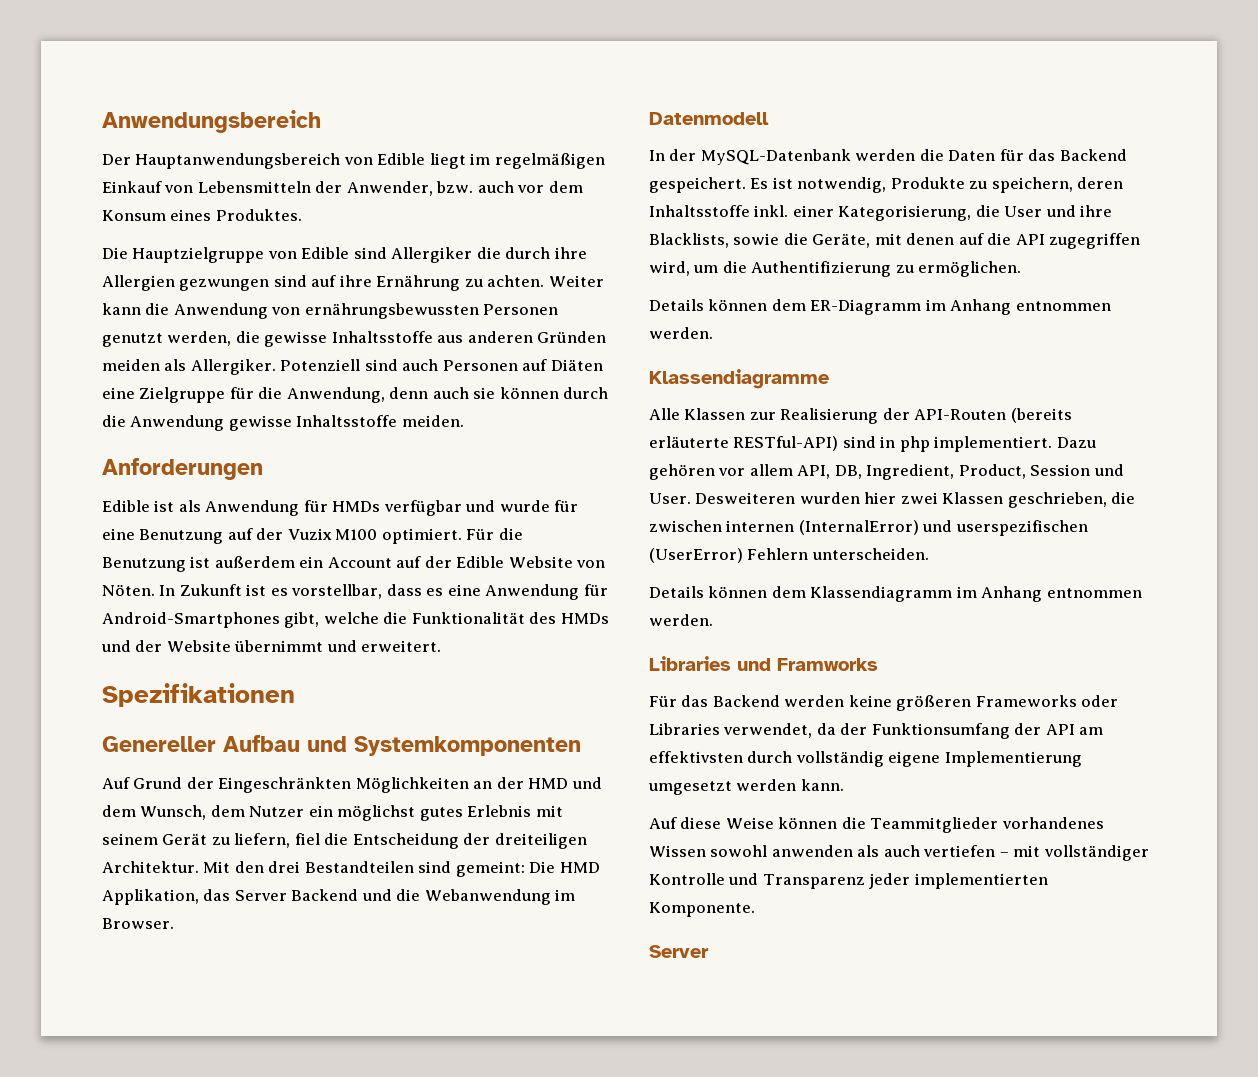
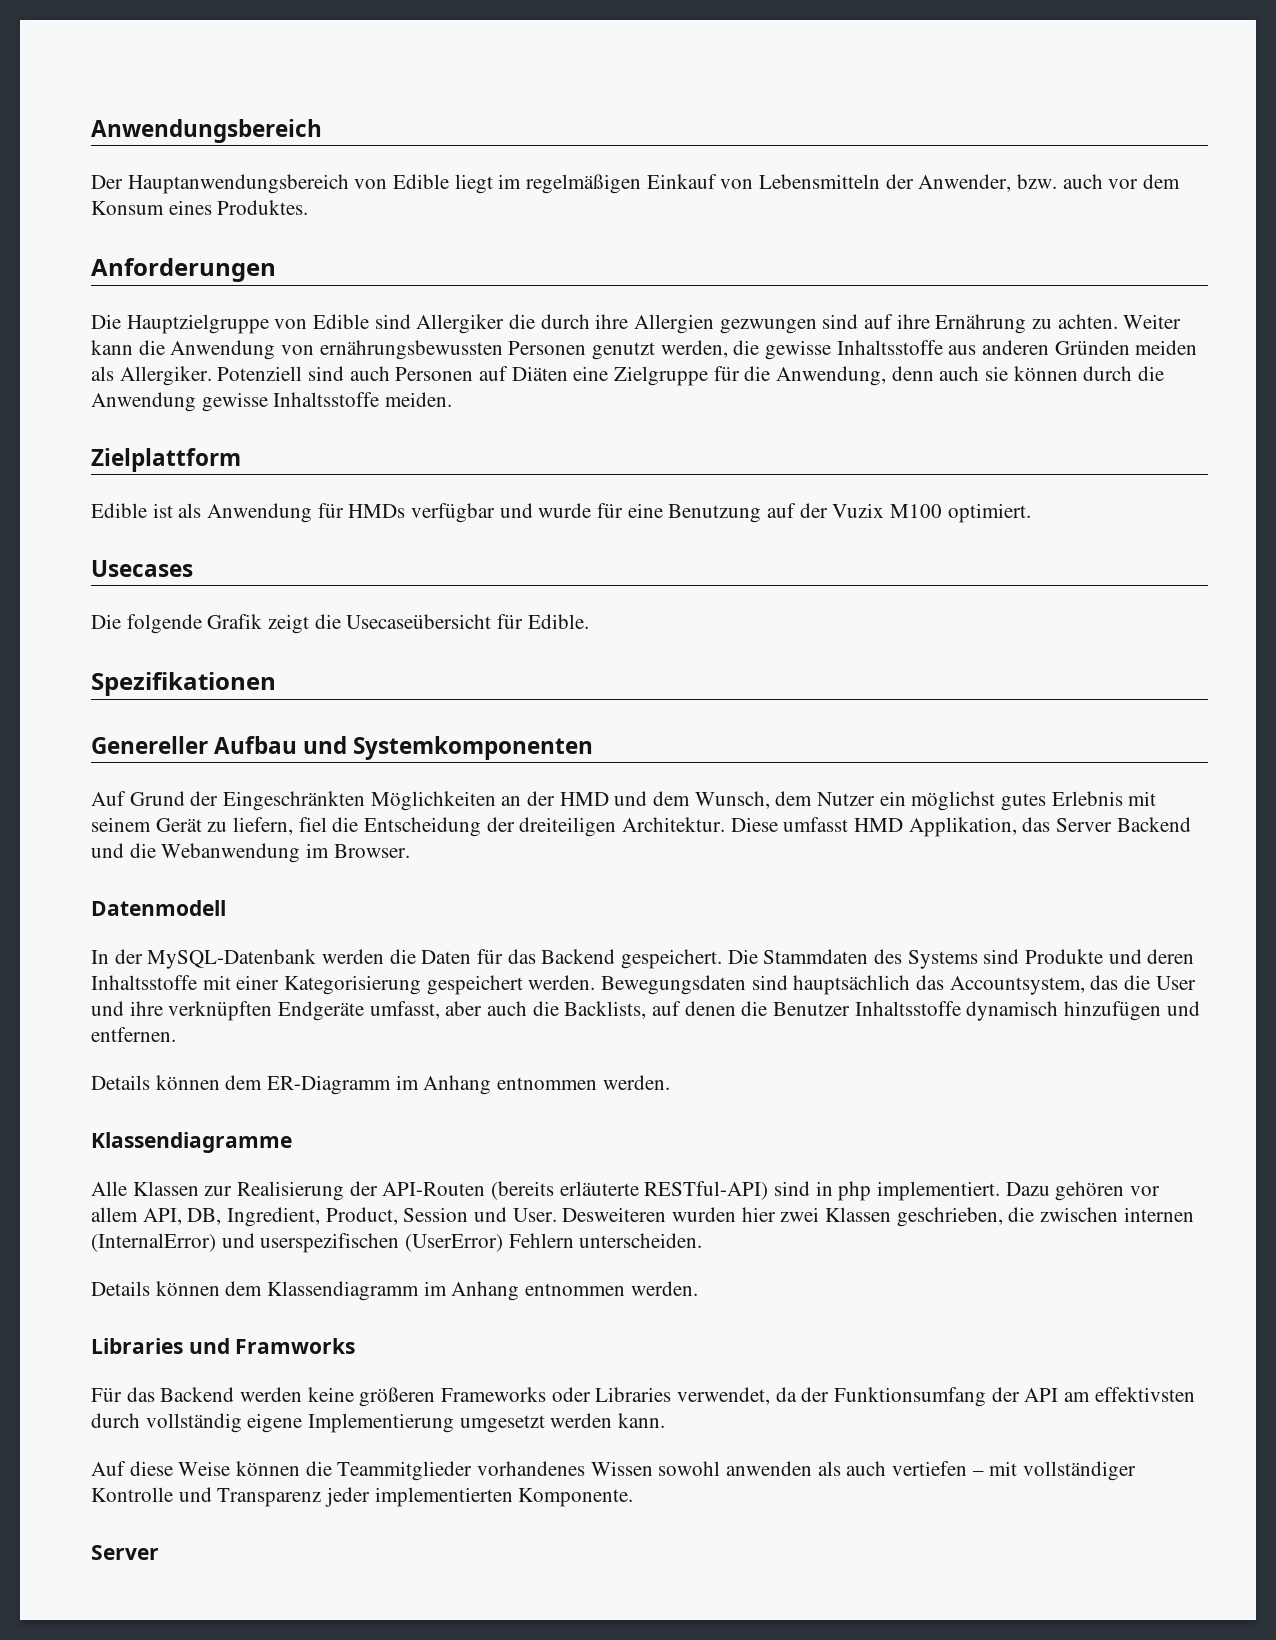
+ Anforderungen
- Anforderungen
+ Zielplattform
- Edible ist als Anwendung für HMDs verfügbar und wurde für eine Benutzung auf der Vuzix M100 optimiert. Für die Benutzung ist außerdem ein Account auf der Edible Website von Nöten. In Zukunft ist es vorstellbar, dass es eine Anwendung für Android-Smartphones gibt, welche die Funktionalität des HMDs und der Website übernimmt und erweitert.
+ Edible ist als Anwendung für HMDs verfügbar und wurde für eine Benutzung auf der Vuzix M100 optimiert.
+ Usecases
+ Die folgende Grafik zeigt die Usecaseübersicht für Edible.
- Mit den drei Bestandteilen sind gemeint: Die HMD Applikation, das Server Backend und die Webanwendung im Browser.
+ Diese umfasst HMD Applikation, das Server Backend und die Webanwendung im Browser.
- Es ist notwendig, Produkte zu speichern, deren Inhaltsstoffe inkl. einer Kategorisierung, die User und ihre Blacklists, sowie die Geräte, mit denen auf die API zugegriffen wird, um die Authentifizierung zu ermöglichen.
+ Die Stammdaten des Systems sind Produkte und deren Inhaltsstoffe mit einer Kategorisierung gespeichert werden. Bewegungsdaten sind hauptsächlich das Accountsystem, das die User und ihre verknüpften Endgeräte umfasst, aber auch die Backlists, auf denen die Benutzer Inhaltsstoffe dynamisch hinzufügen und entfernen.

